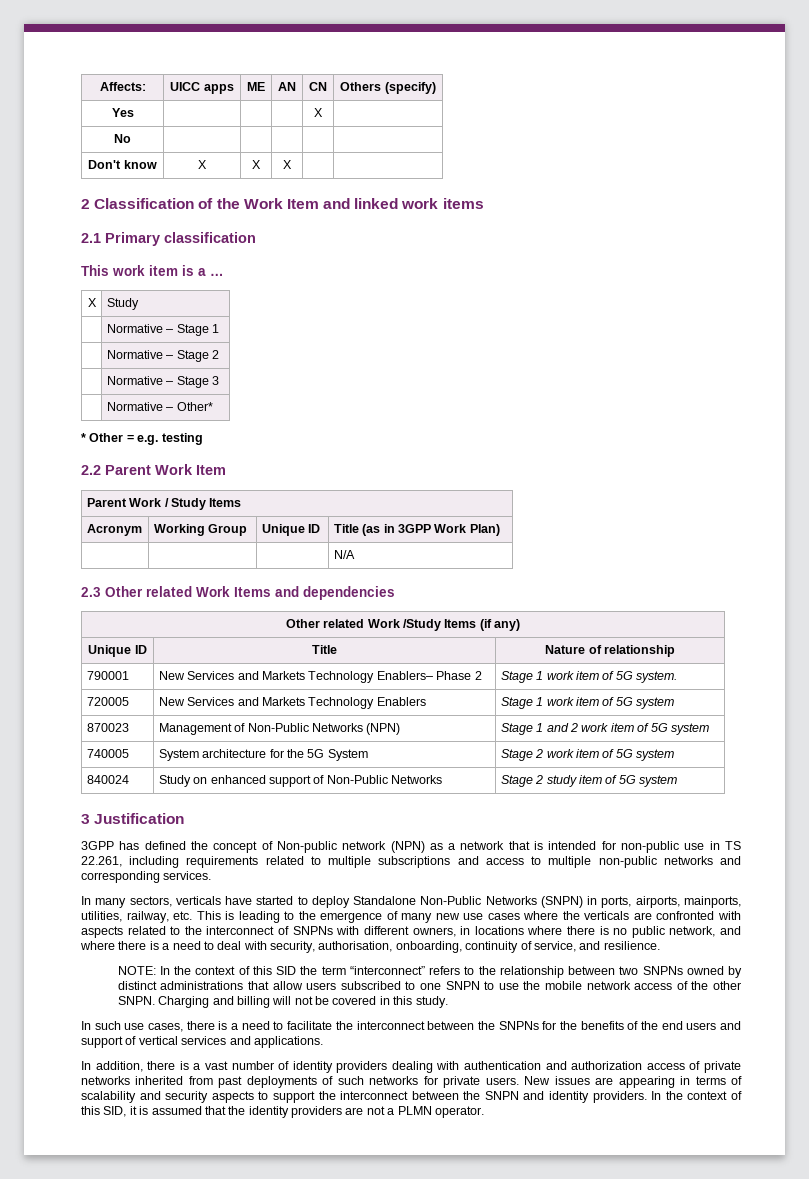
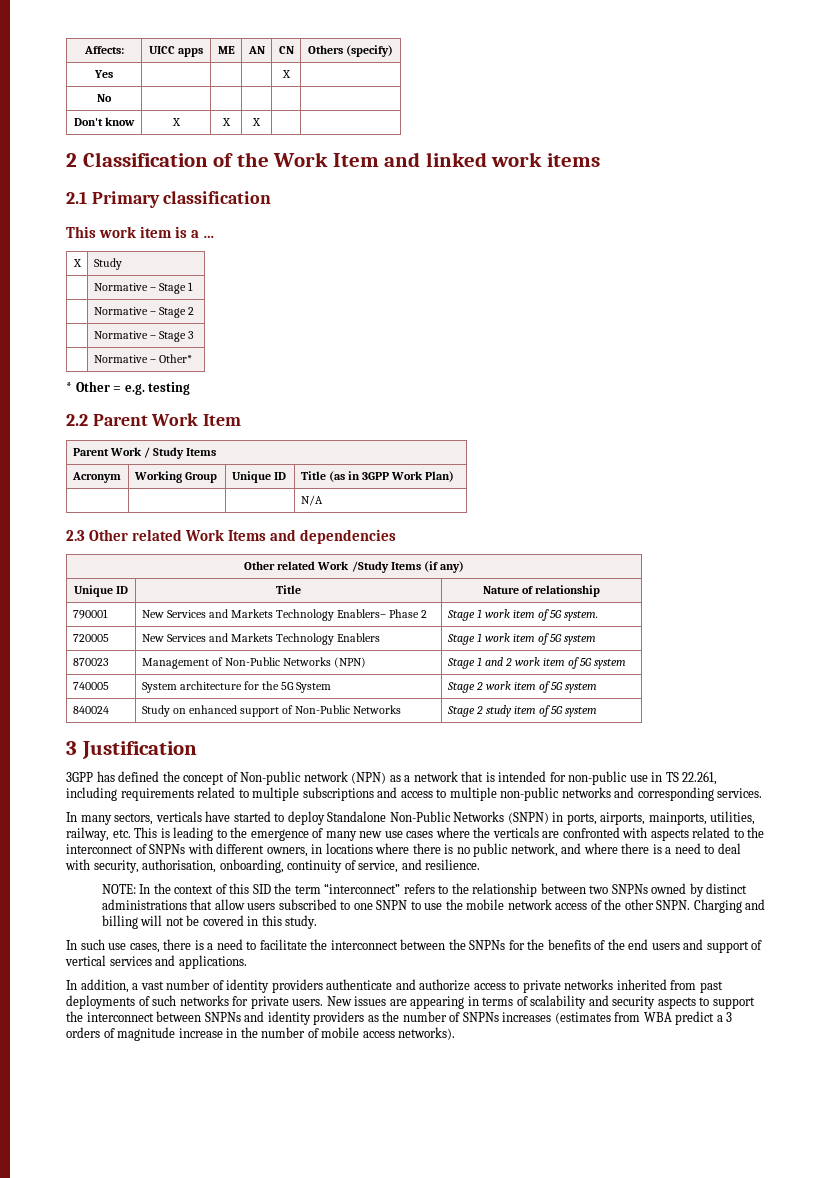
- In addition, there is a vast number of identity providers dealing with authentication and authorization access of private networks inherited from past deployments of such networks for private users.
+ In addition, a vast number of identity providers authenticate and authorize access to private networks inherited from past deployments of such networks for private users.
- New issues are appearing in terms of scalability and security aspects to support the interconnect between the SNPN and identity providers. In the context of this SID, it is assumed that the identity providers are not a PLMN operator.
+ New issues are appearing in terms of scalability and security aspects to support the interconnect between SNPNs and identity providers as the number of SNPNs increases (estimates from WBA predict a 3 orders of magnitude increase in the number of mobile access networks).

